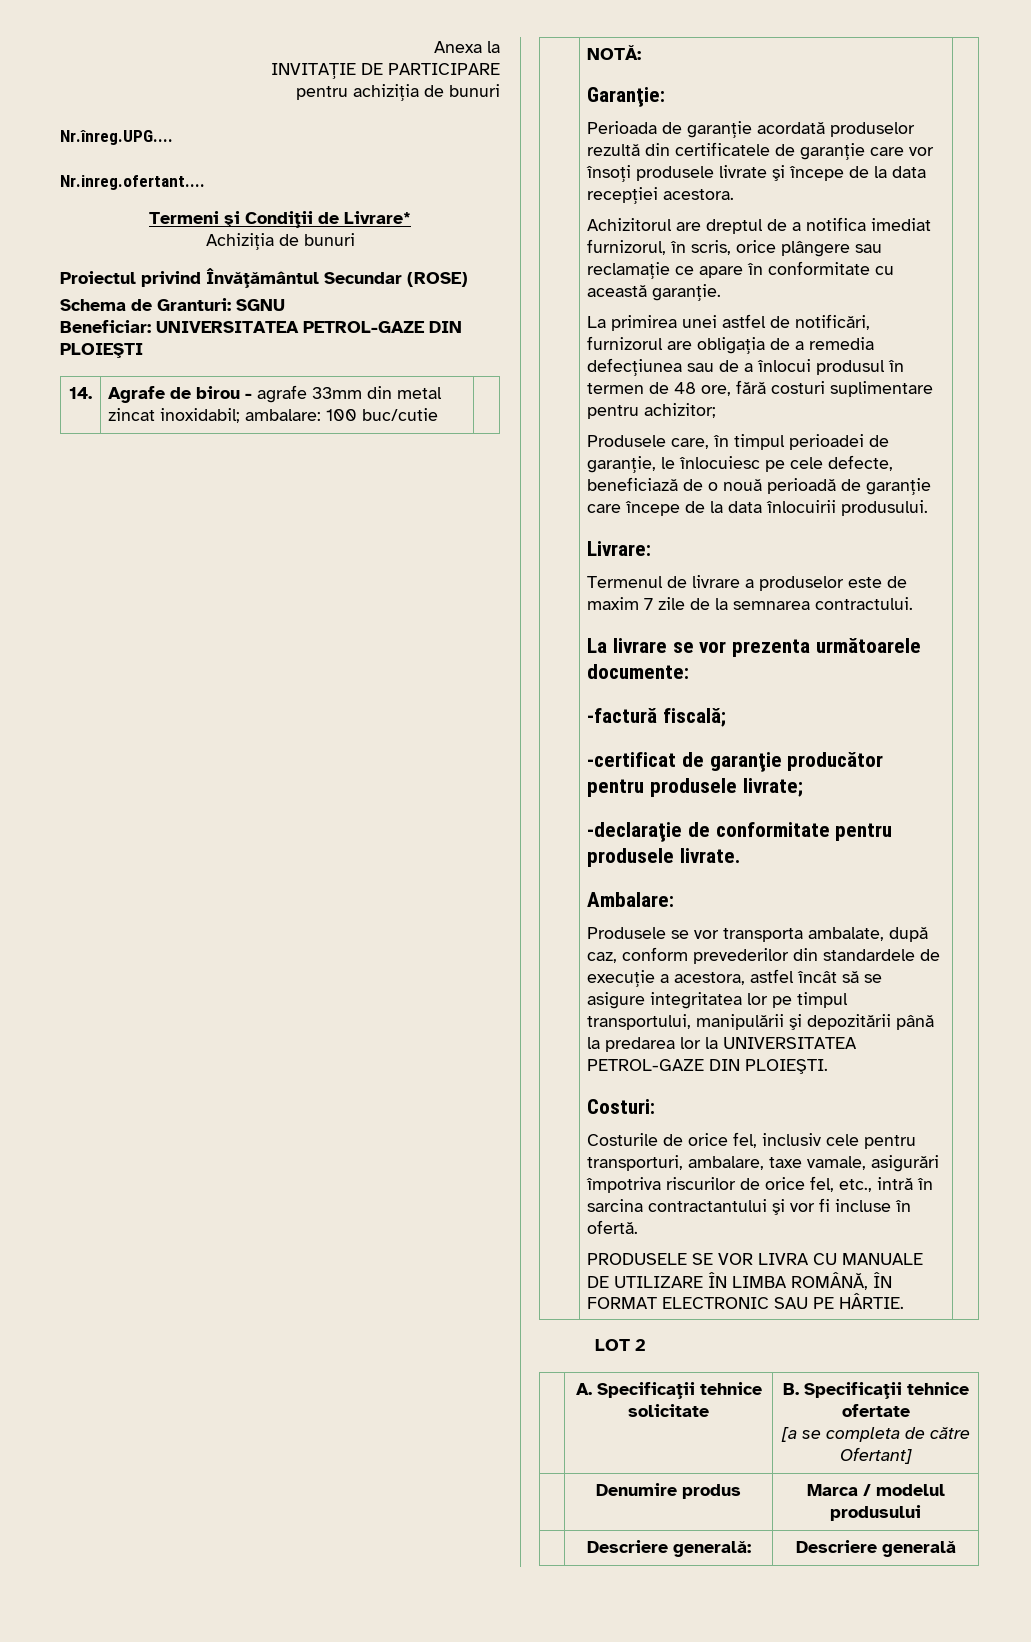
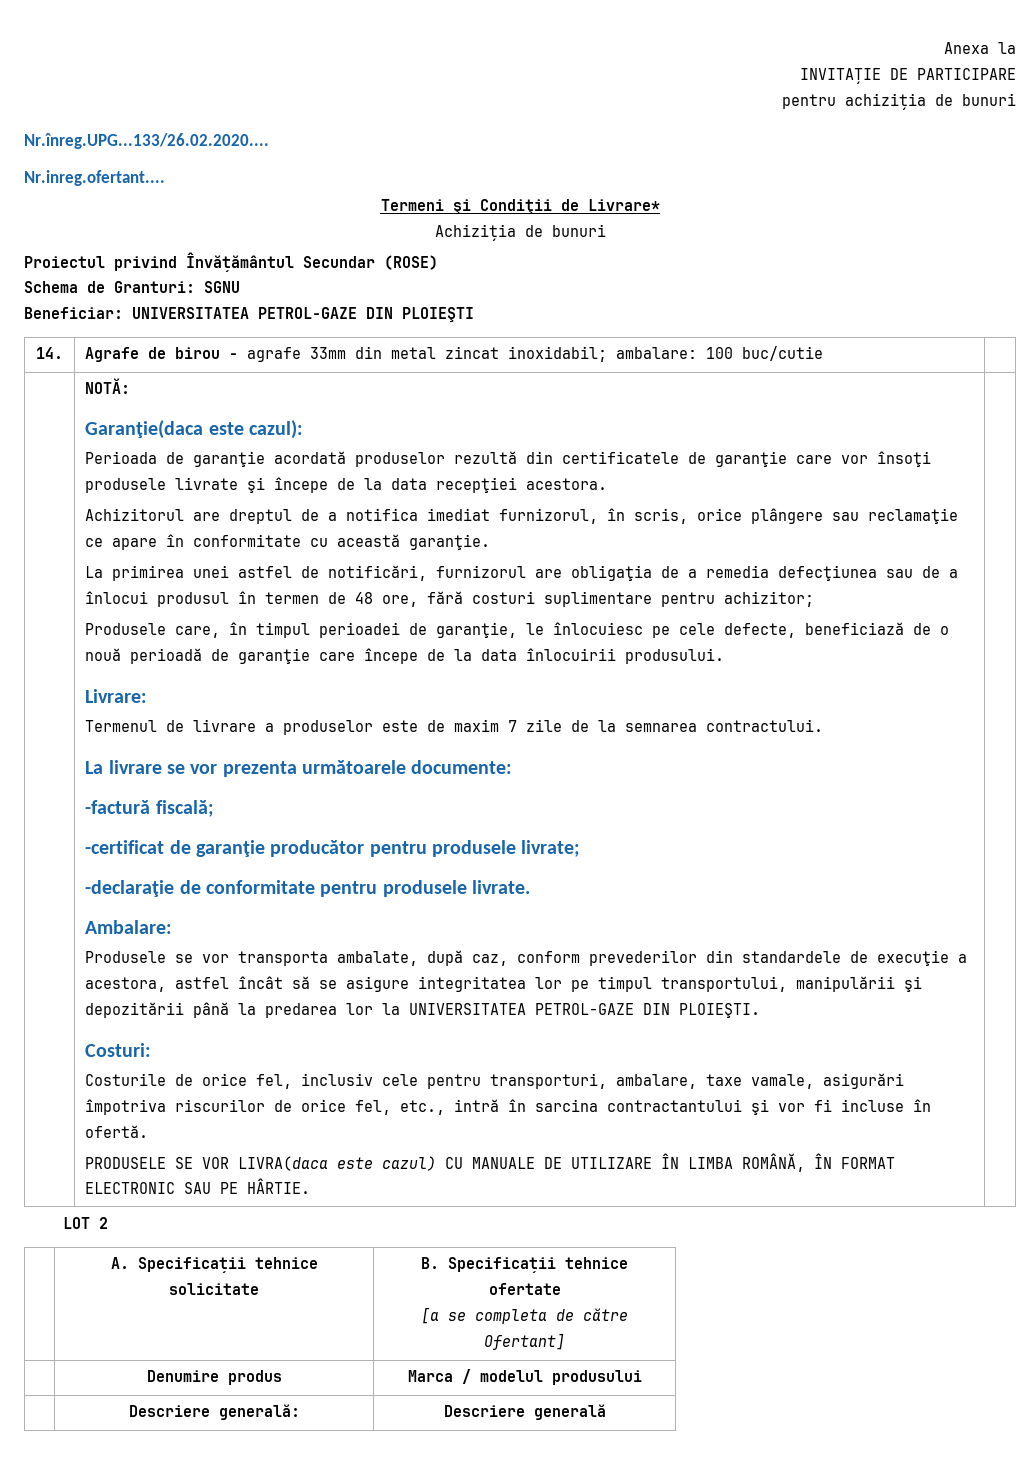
- Nr.înreg.UPG....
+ Nr.înreg.UPG...133/26.02.2020....
- Garanţie:
+ Garanţie(daca este cazul):
- PRODUSELE SE VOR LIVRA CU MANUALE DE UTILIZARE ÎN LIMBA ROMÂNĂ, ÎN FORMAT ELECTRONIC SAU PE HÂRTIE.
+ PRODUSELE SE VOR LIVRA(daca este cazul) CU MANUALE DE UTILIZARE ÎN LIMBA ROMÂNĂ, ÎN FORMAT ELECTRONIC SAU PE HÂRTIE.

